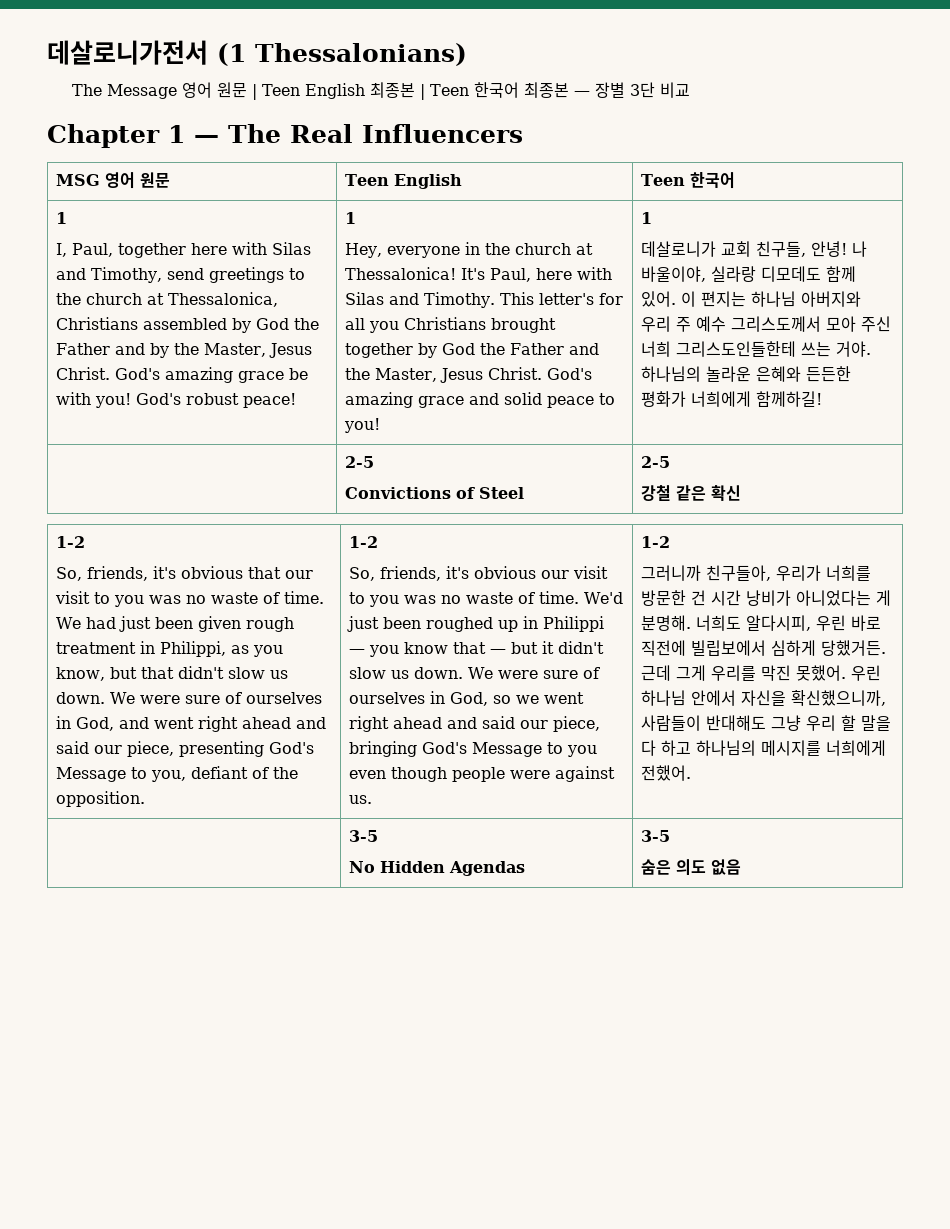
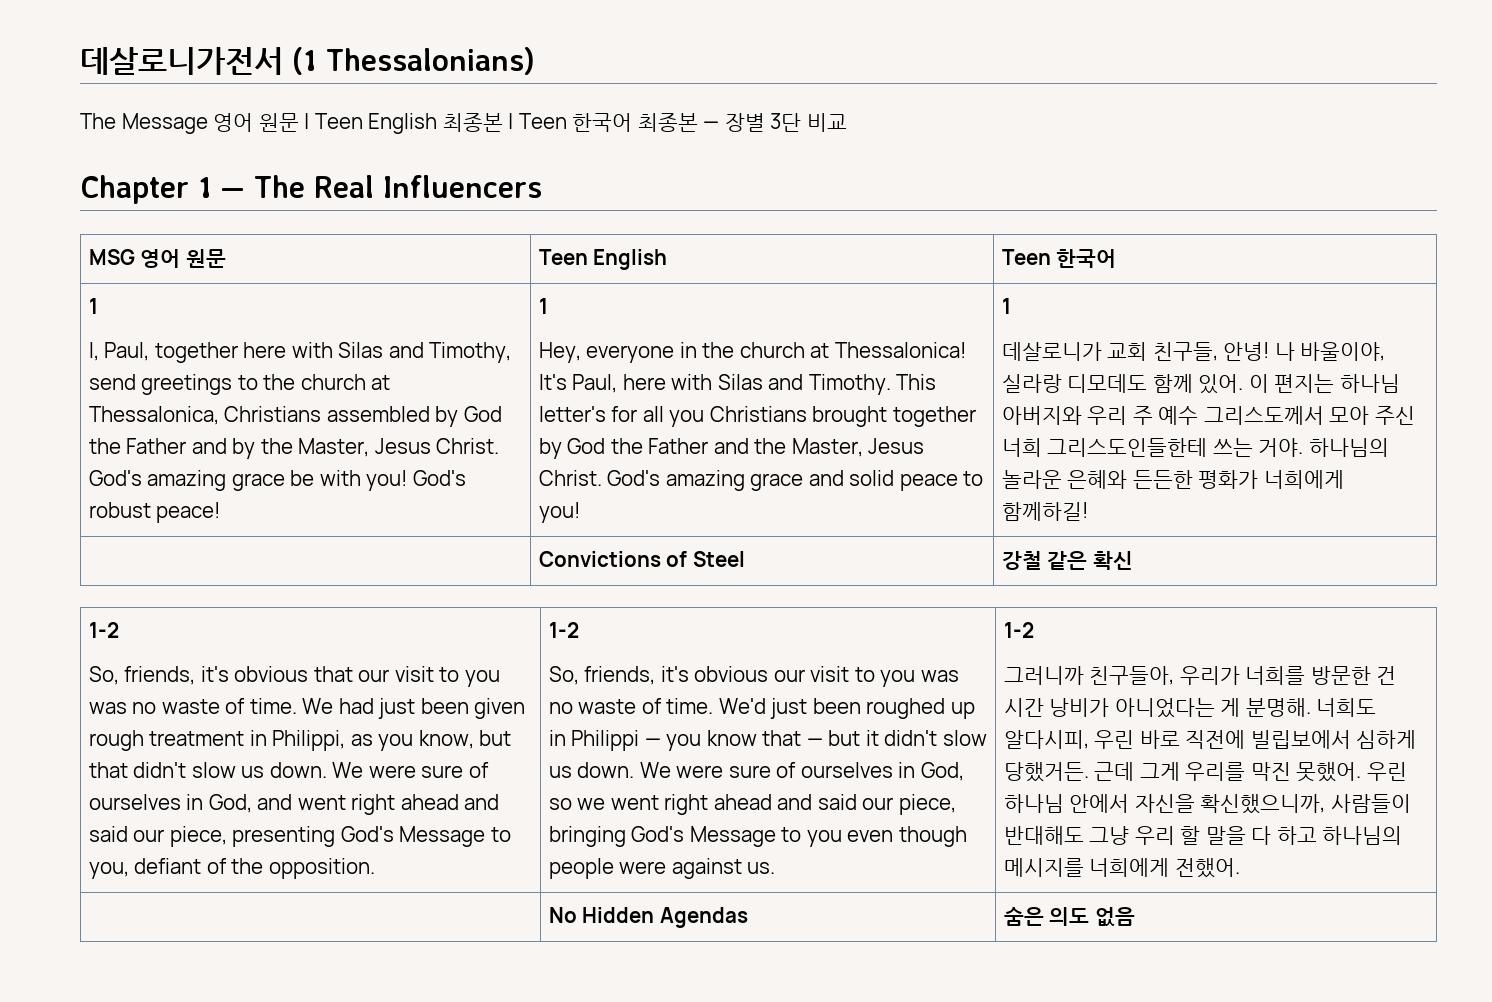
  하나님의 놀라운 은혜와 든든한 평화가 너희에게 함께하길!
- | 2-5
- Convictions of Steel | 2-5
- 강철 같은 확신
+ | Convictions of Steel | 강철 같은 확신
  우린 하나님 안에서 자신을 확신했으니까, 사람들이 반대해도 그냥 우리 할 말을 다 하고 하나님의 메시지를 너희에게 전했어.
- | 3-5
- No Hidden Agendas | 3-5
- 숨은 의도 없음
+ | No Hidden Agendas | 숨은 의도 없음

